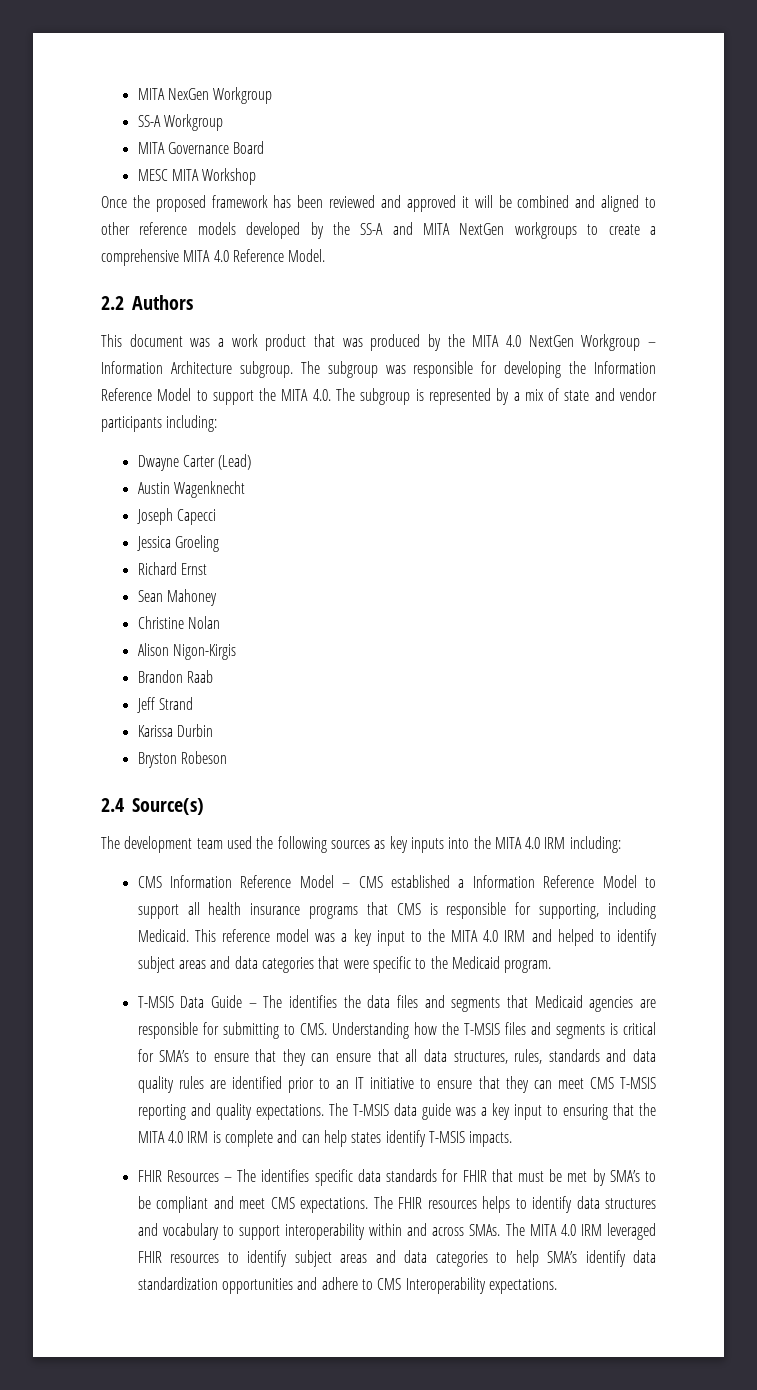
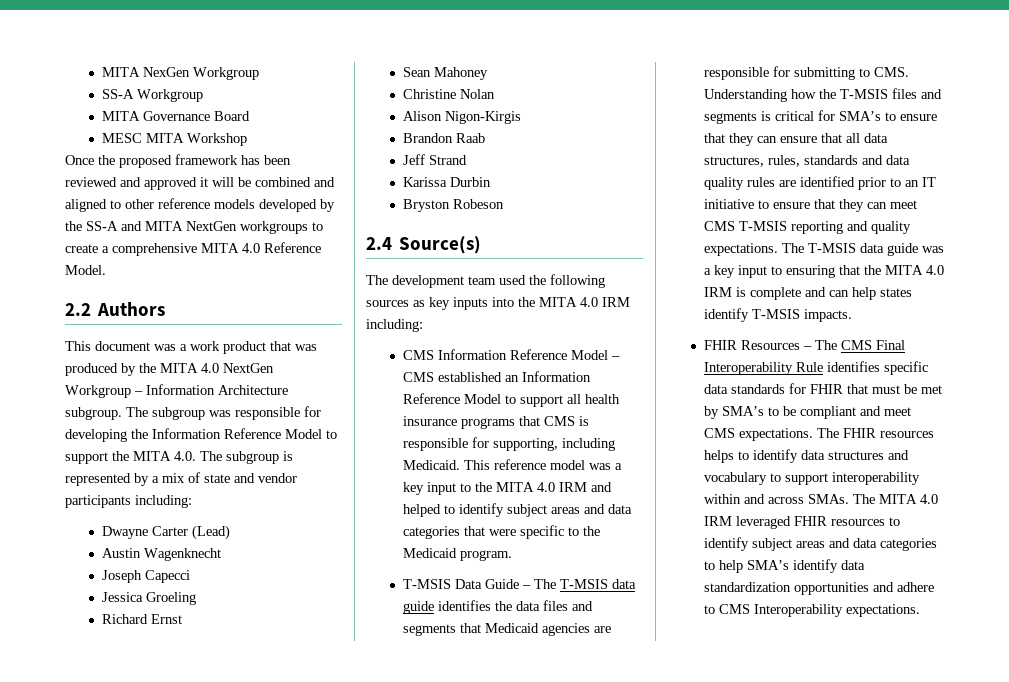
- CMS Information Reference Model – CMS established a Information Reference Model to support all health insurance programs that CMS is responsible for supporting, including Medicaid.
+ CMS Information Reference Model – CMS established an Information Reference Model to support all health insurance programs that CMS is responsible for supporting, including Medicaid.
- T-MSIS Data Guide – The identifies the data files and segments that Medicaid agencies are responsible for submitting to CMS. Understanding how the T-MSIS files and segments is critical for SMA’s to ensure that they can ensure that all data structures, rules, standards and data quality rules are identified prior to an IT initiative to ensure that they can meet CMS T-MSIS reporting and quality expectations.
+ T-MSIS Data Guide – The T-MSIS data guide identifies the data files and segments that Medicaid agencies are responsible for submitting to CMS. Understanding how the T-MSIS files and segments is critical for SMA’s to ensure that they can ensure that all data structures, rules, standards and data quality rules are identified prior to an IT initiative to ensure that they can meet CMS T-MSIS reporting and quality expectations.
- FHIR Resources – The identifies specific data standards for FHIR that must be met by SMA’s to be compliant and meet CMS expectations.
+ FHIR Resources – The CMS Final Interoperability Rule identifies specific data standards for FHIR that must be met by SMA’s to be compliant and meet CMS expectations.

